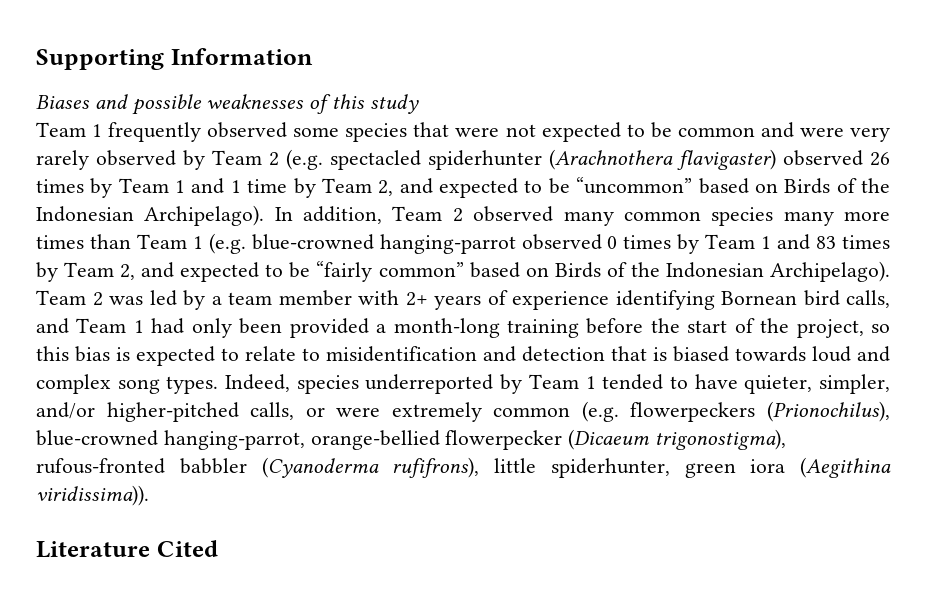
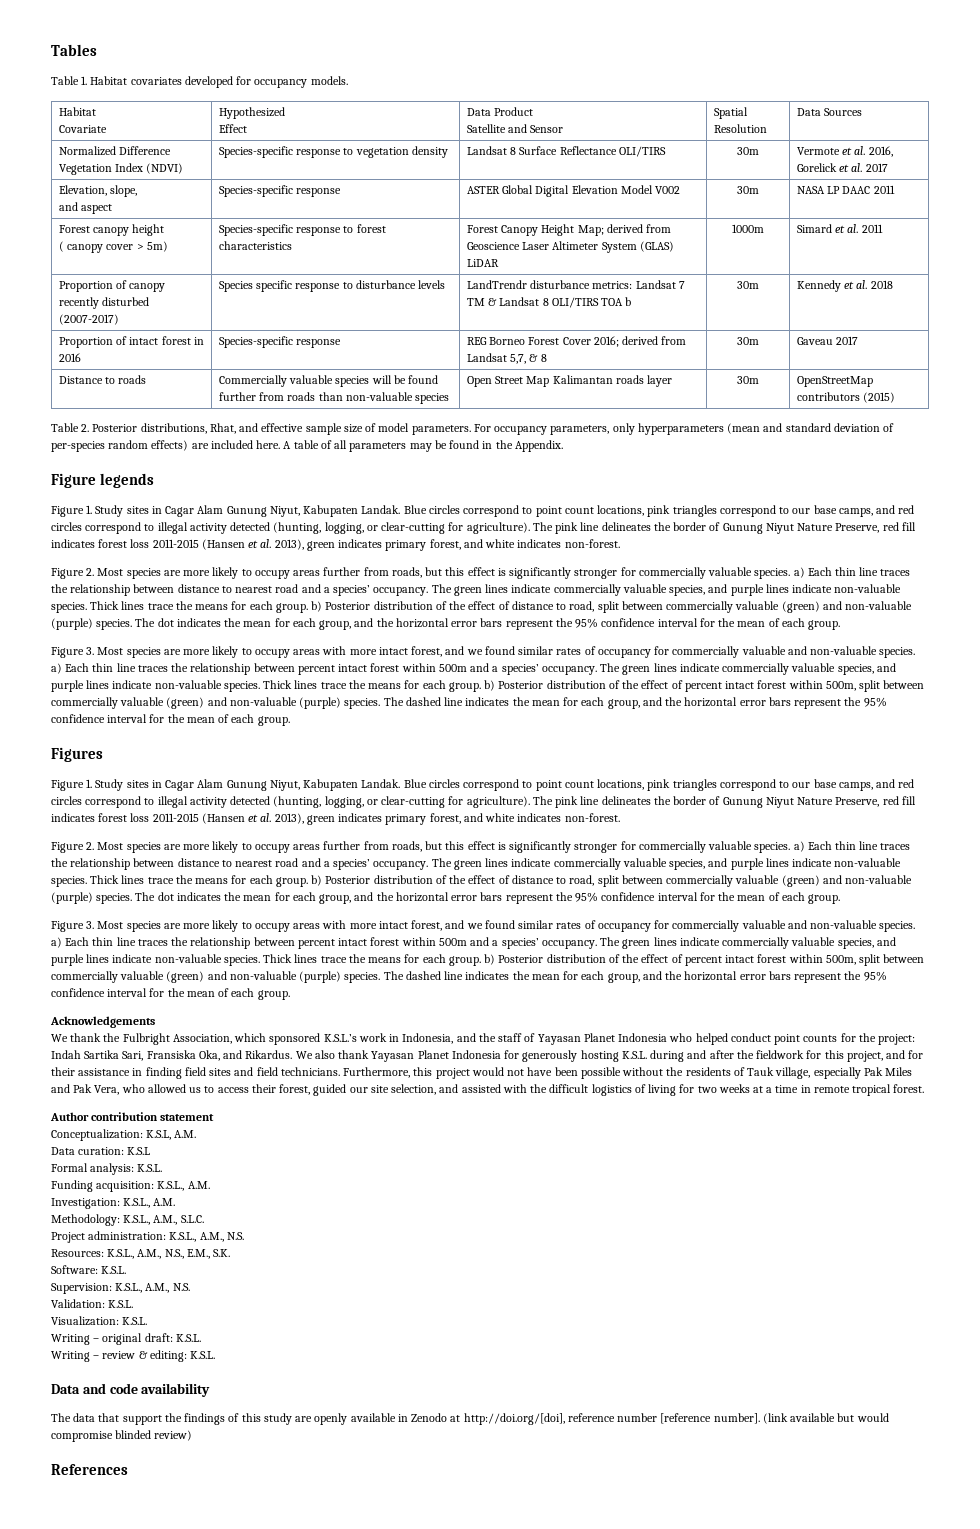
- Supporting Information
- Biases and possible weaknesses of this study
- Team 1 frequently observed some species that were not expected to be common and were very rarely observed by Team 2 (e.g. spectacled spiderhunter (Arachnothera flavigaster) observed 26 times by Team 1 and 1 time by Team 2, and expected to be “uncommon” based on Birds of the Indonesian Archipelago). In addition, Team 2 observed many common species many more times than Team 1 (e.g. blue-crowned hanging-parrot observed 0 times by Team 1 and 83 times by Team 2, and expected to be “fairly common” based on Birds of the Indonesian Archipelago). Team 2 was led by a team member with 2+ years of experience identifying Bornean bird calls, and Team 1 had only been provided a month-long training before the start of the project, so this bias is expected to relate to misidentification and detection that is biased towards loud and complex song types. Indeed, species underreported by Team 1 tended to have quieter, simpler, and/or higher-pitched calls, or were extremely common (e.g. flowerpeckers (Prionochilus), blue-crowned hanging-parrot, orange-bellied flowerpecker (Dicaeum trigonostigma), rufous-fronted babbler (Cyanoderma rufifrons), little spiderhunter, green iora (Aegithina viridissima)).
- Literature Cited
+ Tables
+ Table 1. Habitat covariates developed for occupancy models.
+ Habitat
+ Covariate | Hypothesized
+ Effect | Data Product
+ Satellite and Sensor | Spatial Resolution | Data Sources
+ Normalized Difference Vegetation Index (NDVI) | Species-specific response to vegetation density | Landsat 8 Surface Reflectance OLI/TIRS | 30m | Vermote et al. 2016, Gorelick et al. 2017
+ Elevation, slope,
+ and aspect | Species-specific response | ASTER Global Digital Elevation Model V002 | 30m | NASA LP DAAC 2011
+ Forest canopy height
+ ( canopy cover > 5m) | Species-specific response to forest characteristics | Forest Canopy Height Map; derived from Geoscience Laser Altimeter System (GLAS) LiDAR | 1000m | Simard et al. 2011
+ Proportion of canopy recently disturbed (2007-2017) | Species specific response to disturbance levels | LandTrendr disturbance metrics: Landsat 7 TM & Landsat 8 OLI/TIRS TOA b | 30m | Kennedy et al. 2018
+ Proportion of intact forest in 2016 | Species-specific response | REG Borneo Forest Cover 2016; derived from Landsat 5,7, & 8 | 30m | Gaveau 2017
+ Distance to roads | Commercially valuable species will be found further from roads than non-valuable species | Open Street Map Kalimantan roads layer | 30m | OpenStreetMap contributors (2015)
+ Table 2. Posterior distributions, Rhat, and effective sample size of model parameters. For occupancy parameters, only hyperparameters (mean and standard deviation of per-species random effects) are included here. A table of all parameters may be found in the Appendix.
+ Figure legends
+ Figure 1. Study sites in Cagar Alam Gunung Niyut, Kabupaten Landak. Blue circles correspond to point count locations, pink triangles correspond to our base camps, and red circles correspond to illegal activity detected (hunting, logging, or clear-cutting for agriculture). The pink line delineates the border of Gunung Niyut Nature Preserve, red fill indicates forest loss 2011-2015 (Hansen et al. 2013), green indicates primary forest, and white indicates non-forest.
+ Figure 2. Most species are more likely to occupy areas further from roads, but this effect is significantly stronger for commercially valuable species. a) Each thin line traces the relationship between distance to nearest road and a species’ occupancy. The green lines indicate commercially valuable species, and purple lines indicate non-valuable species. Thick lines trace the means for each group. b) Posterior distribution of the effect of distance to road, split between commercially valuable (green) and non-valuable (purple) species. The dot indicates the mean for each group, and the horizontal error bars represent the 95% confidence interval for the mean of each group.
+ Figure 3. Most species are more likely to occupy areas with more intact forest, and we found similar rates of occupancy for commercially valuable and non-valuable species. a) Each thin line traces the relationship between percent intact forest within 500m and a species’ occupancy. The green lines indicate commercially valuable species, and purple lines indicate non-valuable species. Thick lines trace the means for each group. b) Posterior distribution of the effect of percent intact forest within 500m, split between commercially valuable (green) and non-valuable (purple) species. The dashed line indicates the mean for each group, and the horizontal error bars represent the 95% confidence interval for the mean of each group.
+ Figures
+ Figure 1. Study sites in Cagar Alam Gunung Niyut, Kabupaten Landak. Blue circles correspond to point count locations, pink triangles correspond to our base camps, and red circles correspond to illegal activity detected (hunting, logging, or clear-cutting for agriculture). The pink line delineates the border of Gunung Niyut Nature Preserve, red fill indicates forest loss 2011-2015 (Hansen et al. 2013), green indicates primary forest, and white indicates non-forest.
+ Figure 2. Most species are more likely to occupy areas further from roads, but this effect is significantly stronger for commercially valuable species. a) Each thin line traces the relationship between distance to nearest road and a species’ occupancy. The green lines indicate commercially valuable species, and purple lines indicate non-valuable species. Thick lines trace the means for each group. b) Posterior distribution of the effect of distance to road, split between commercially valuable (green) and non-valuable (purple) species. The dot indicates the mean for each group, and the horizontal error bars represent the 95% confidence interval for the mean of each group.
+ Figure 3. Most species are more likely to occupy areas with more intact forest, and we found similar rates of occupancy for commercially valuable and non-valuable species. a) Each thin line traces the relationship between percent intact forest within 500m and a species’ occupancy. The green lines indicate commercially valuable species, and purple lines indicate non-valuable species. Thick lines trace the means for each group. b) Posterior distribution of the effect of percent intact forest within 500m, split between commercially valuable (green) and non-valuable (purple) species. The dashed line indicates the mean for each group, and the horizontal error bars represent the 95% confidence interval for the mean of each group.
+ Acknowledgements
+ We thank the Fulbright Association, which sponsored K.S.L.’s work in Indonesia, and the staff of Yayasan Planet Indonesia who helped conduct point counts for the project: Indah Sartika Sari, Fransiska Oka, and Rikardus. We also thank Yayasan Planet Indonesia for generously hosting K.S.L. during and after the fieldwork for this project, and for their assistance in finding field sites and field technicians. Furthermore, this project would not have been possible without the residents of Tauk village, especially Pak Miles and Pak Vera, who allowed us to access their forest, guided our site selection, and assisted with the difficult logistics of living for two weeks at a time in remote tropical forest.
+ Author contribution statement
+ Conceptualization: K.S.L, A.M.
+ Data curation: K.S.L
+ Formal analysis: K.S.L.
+ Funding acquisition: K.S.L., A.M.
+ Investigation: K.S.L., A.M.
+ Methodology: K.S.L., A.M., S.L.C.
+ Project administration: K.S.L., A.M., N.S.
+ Resources: K.S.L., A.M., N.S., E.M., S.K.
+ Software: K.S.L.
+ Supervision: K.S.L., A.M., N.S.
+ Validation: K.S.L.
+ Visualization: K.S.L.
+ Writing – original draft: K.S.L.
+ Writing – review & editing: K.S.L.
+ Data and code availability
+ The data that support the findings of this study are openly available in Zenodo at http://doi.org/[doi], reference number [reference number]. (link available but would compromise blinded review)
+ References

